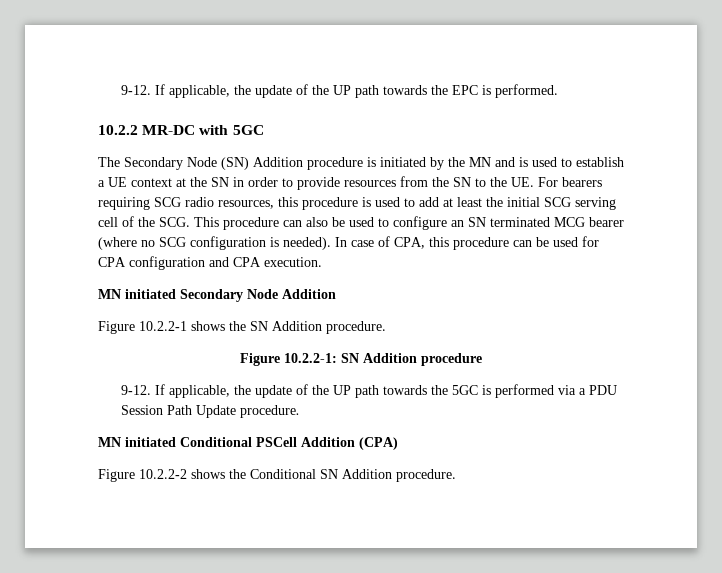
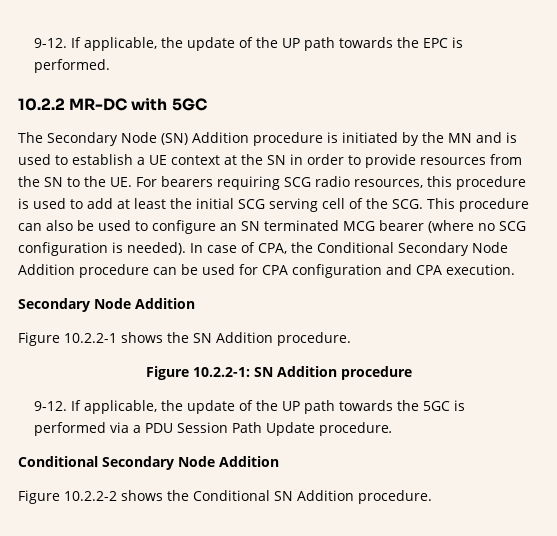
- In case of CPA, this procedure can be used for CPA configuration and CPA execution.
- MN initiated Secondary Node Addition
+ In case of CPA, the Conditional Secondary Node Addition procedure can be used for CPA configuration and CPA execution.
+ Secondary Node Addition
  If applicable, the update of the UP path towards the 5GC is performed via a PDU Session Path Update procedure.
- MN initiated Conditional PSCell Addition (CPA)
+ Conditional Secondary Node Addition

